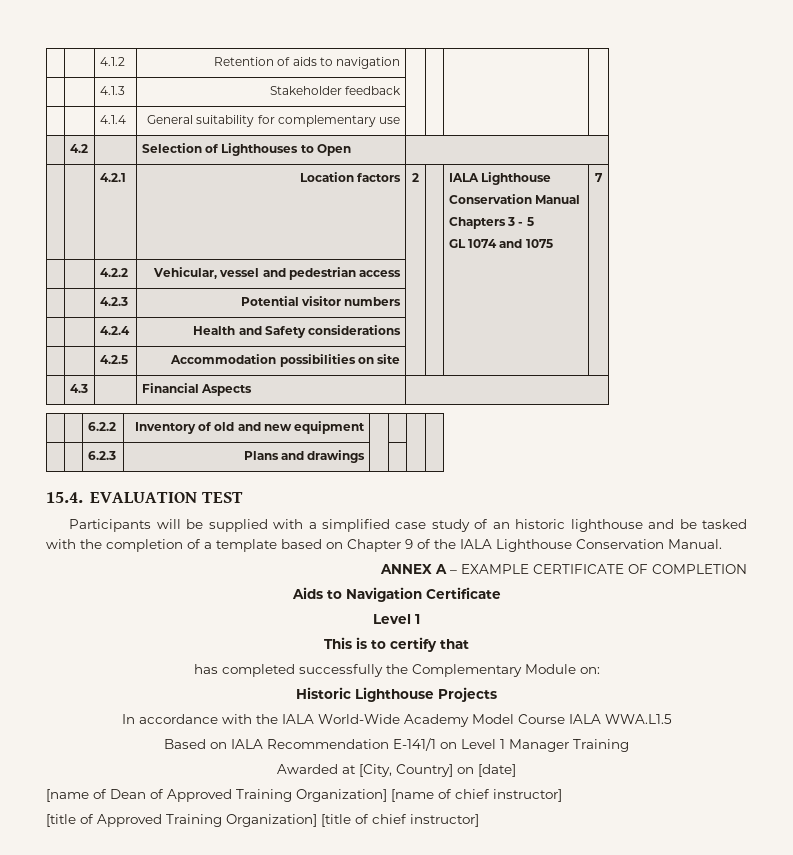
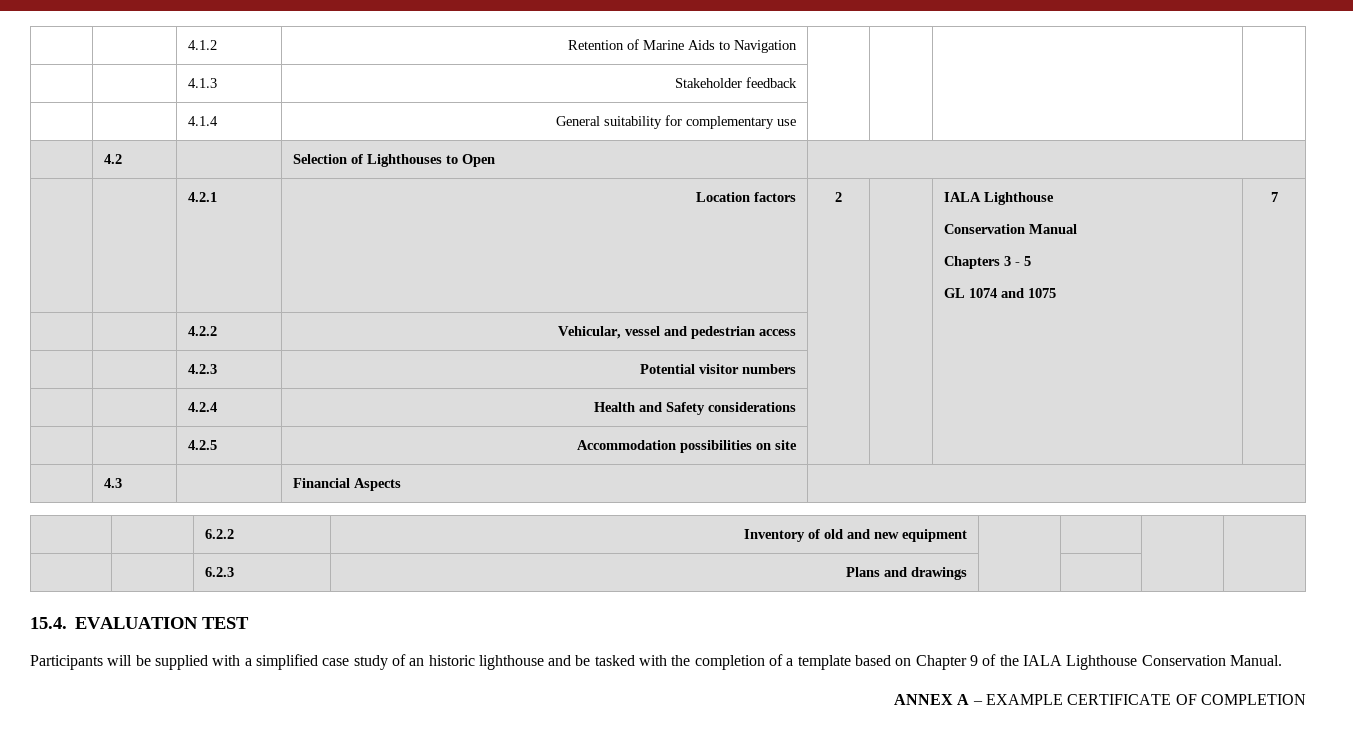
- | | 4.1.2 | Retention of aids to navigation | | | |
+ | | 4.1.2 | Retention of Marine Aids to Navigation | | | |
- Aids to Navigation Certificate
- Level 1
- This is to certify that
- has completed successfully the Complementary Module on:
- Historic Lighthouse Projects
- In accordance with the IALA World-Wide Academy Model Course IALA WWA.L1.5
- Based on IALA Recommendation E-141/1 on Level 1 Manager Training
- Awarded at [City, Country] on [date]
- [name of Dean of Approved Training Organization] [name of chief instructor]
- [title of Approved Training Organization] [title of chief instructor]

